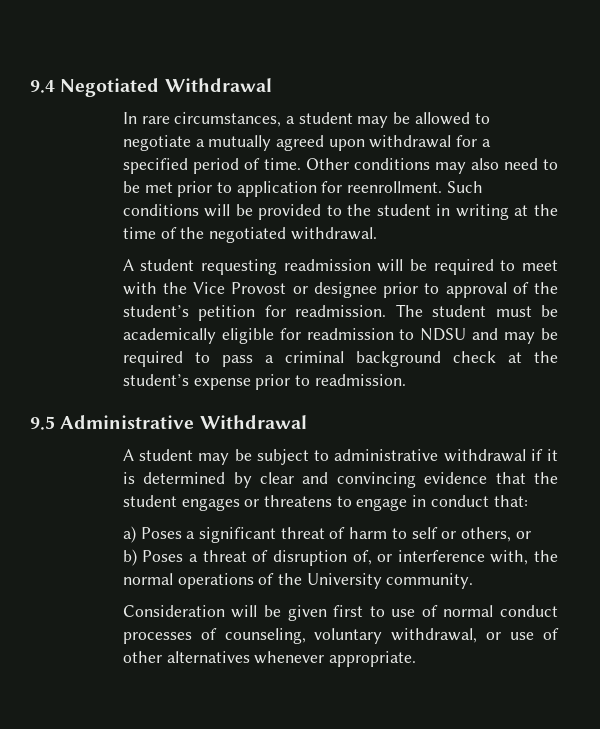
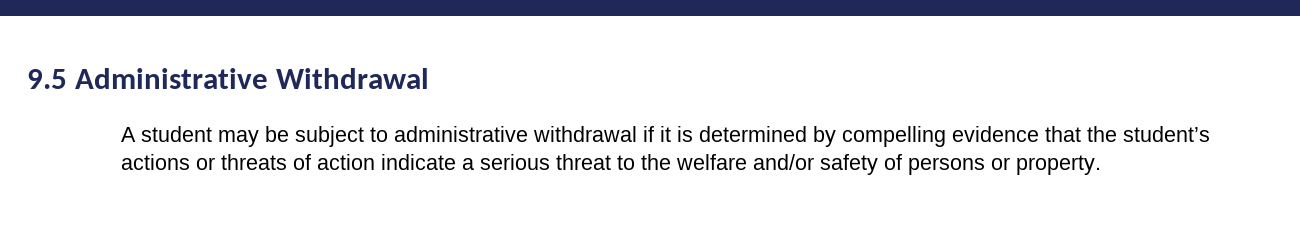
- 9.4 Negotiated Withdrawal
- In rare circumstances, a student may be allowed to negotiate a mutually agreed upon withdrawal for a specified period of time. Other conditions may also need to be met prior to application for reenrollment. Such conditions will be provided to the student in writing at the time of the negotiated withdrawal.
- A student requesting readmission will be required to meet with the Vice Provost or designee prior to approval of the student’s petition for readmission. The student must be academically eligible for readmission to NDSU and may be required to pass a criminal background check at the student’s expense prior to readmission.
- A student may be subject to administrative withdrawal if it is determined by clear and convincing evidence that the student engages or threatens to engage in conduct that:
- a) Poses a significant threat of harm to self or others, or
- b) Poses a threat of disruption of, or interference with, the normal operations of the University community.
- Consideration will be given first to use of normal conduct processes of counseling, voluntary withdrawal, or use of other alternatives whenever appropriate.
+ A student may be subject to administrative withdrawal if it is determined by compelling evidence that the student’s actions or threats of action indicate a serious threat to the welfare and/or safety of persons or property.

